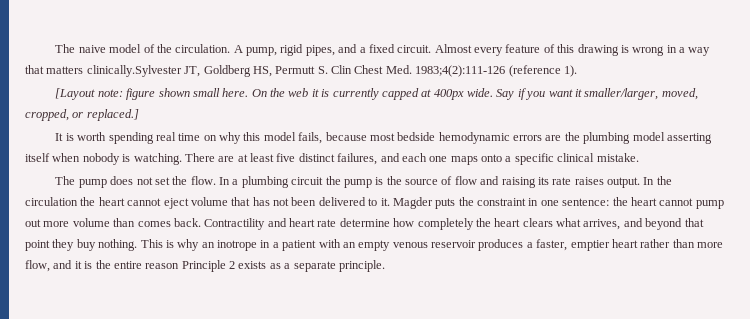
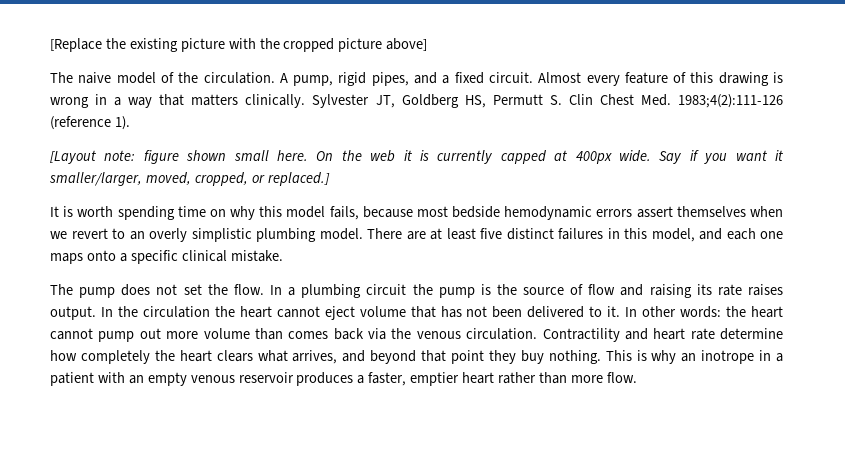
+ [Replace the existing picture with the cropped picture above]
- Almost every feature of this drawing is wrong in a way that matters clinically.Sylvester JT, Goldberg HS, Permutt S. Clin Chest Med. 1983;4(2):111-126 (reference 1).
+ Almost every feature of this drawing is wrong in a way that matters clinically. Sylvester JT, Goldberg HS, Permutt S. Clin Chest Med. 1983;4(2):111-126 (reference 1).
- It is worth spending real time on why this model fails, because most bedside hemodynamic errors are the plumbing model asserting itself when nobody is watching.
+ It is worth spending time on why this model fails, because most bedside hemodynamic errors assert themselves when we revert to an overly simplistic plumbing model.
- There are at least five distinct failures, and each one maps onto a specific clinical mistake.
+ There are at least five distinct failures in this model, and each one maps onto a specific clinical mistake.
- Magder puts the constraint in one sentence: the heart cannot pump out more volume than comes back.
+ In other words: the heart cannot pump out more volume than comes back via the venous circulation.
- This is why an inotrope in a patient with an empty venous reservoir produces a faster, emptier heart rather than more flow, and it is the entire reason Principle 2 exists as a separate principle.
+ This is why an inotrope in a patient with an empty venous reservoir produces a faster, emptier heart rather than more flow.

